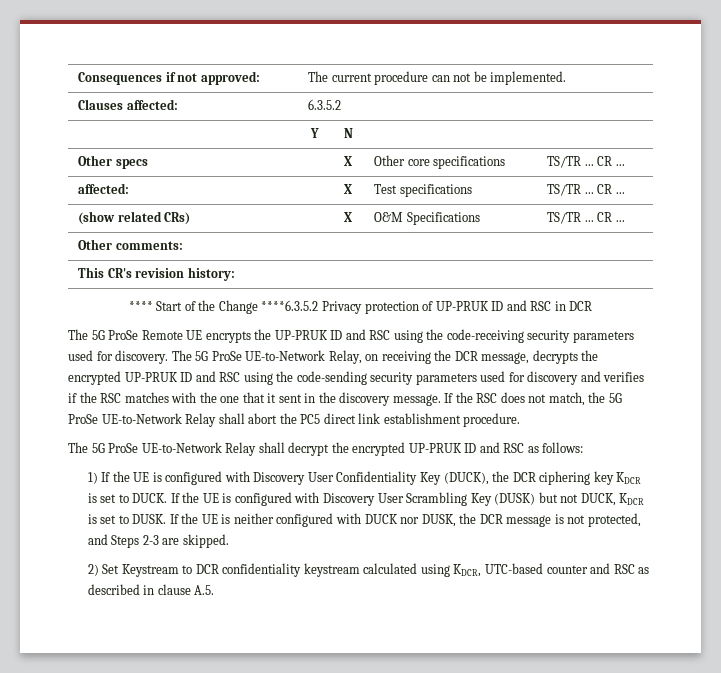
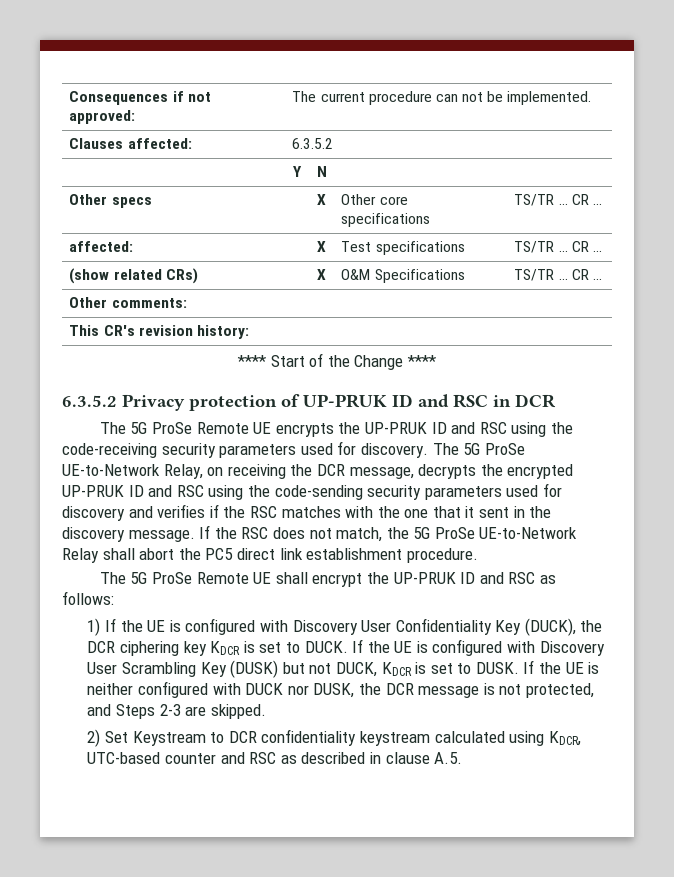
- **** Start of the Change ****6.3.5.2 Privacy protection of UP-PRUK ID and RSC in DCR
+ **** Start of the Change ****
+ 6.3.5.2 Privacy protection of UP-PRUK ID and RSC in DCR
- The 5G ProSe UE-to-Network Relay shall decrypt the encrypted UP-PRUK ID and RSC as follows:
+ The 5G ProSe Remote UE shall encrypt the UP-PRUK ID and RSC as follows:

